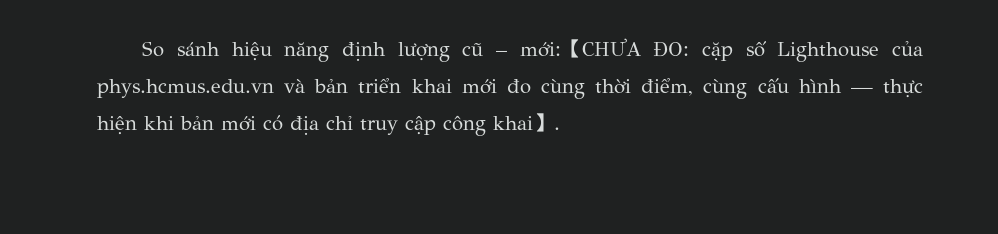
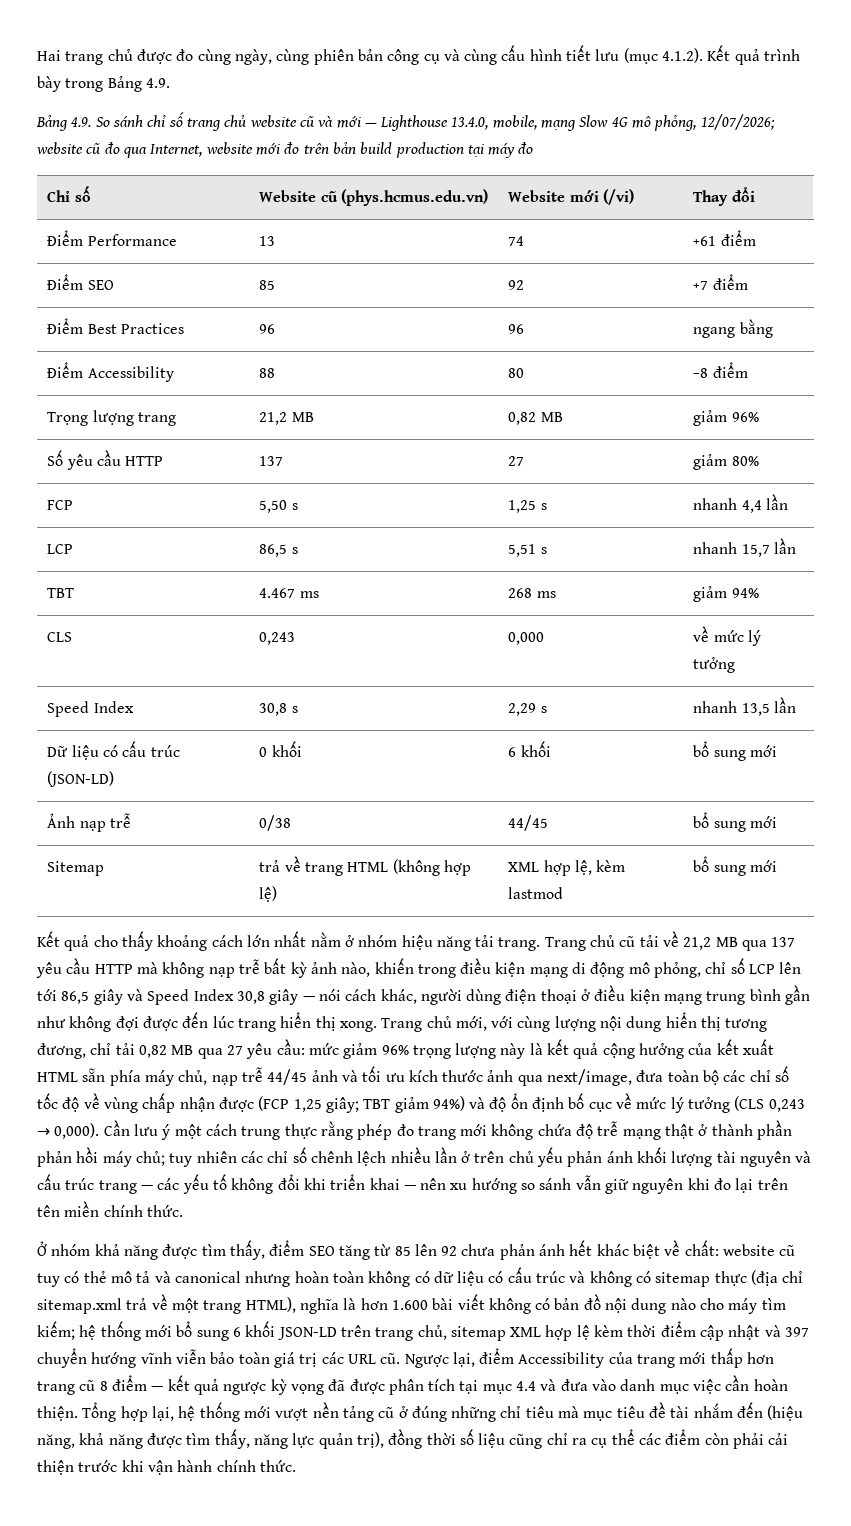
- So sánh hiệu năng định lượng cũ – mới:【CHƯA ĐO: cặp số Lighthouse của phys.hcmus.edu.vn và bản triển khai mới đo cùng thời điểm, cùng cấu hình — thực hiện khi bản mới có địa chỉ truy cập công khai】.
+ Hai trang chủ được đo cùng ngày, cùng phiên bản công cụ và cùng cấu hình tiết lưu (mục 4.1.2). Kết quả trình bày trong Bảng 4.9.
+ Bảng 4.9. So sánh chỉ số trang chủ website cũ và mới — Lighthouse 13.4.0, mobile, mạng Slow 4G mô phỏng, 12/07/2026; website cũ đo qua Internet, website mới đo trên bản build production tại máy đo
+ Chỉ số | Website cũ (phys.hcmus.edu.vn) | Website mới (/vi) | Thay đổi
+ Điểm Performance | 13 | 74 | +61 điểm
+ Điểm SEO | 85 | 92 | +7 điểm
+ Điểm Best Practices | 96 | 96 | ngang bằng
+ Điểm Accessibility | 88 | 80 | −8 điểm
+ Trọng lượng trang | 21,2 MB | 0,82 MB | giảm 96%
+ Số yêu cầu HTTP | 137 | 27 | giảm 80%
+ FCP | 5,50 s | 1,25 s | nhanh 4,4 lần
+ LCP | 86,5 s | 5,51 s | nhanh 15,7 lần
+ TBT | 4.467 ms | 268 ms | giảm 94%
+ CLS | 0,243 | 0,000 | về mức lý tưởng
+ Speed Index | 30,8 s | 2,29 s | nhanh 13,5 lần
+ Dữ liệu có cấu trúc (JSON-LD) | 0 khối | 6 khối | bổ sung mới
+ Ảnh nạp trễ | 0/38 | 44/45 | bổ sung mới
+ Sitemap | trả về trang HTML (không hợp lệ) | XML hợp lệ, kèm lastmod | bổ sung mới
+ Kết quả cho thấy khoảng cách lớn nhất nằm ở nhóm hiệu năng tải trang. Trang chủ cũ tải về 21,2 MB qua 137 yêu cầu HTTP mà không nạp trễ bất kỳ ảnh nào, khiến trong điều kiện mạng di động mô phỏng, chỉ số LCP lên tới 86,5 giây và Speed Index 30,8 giây — nói cách khác, người dùng điện thoại ở điều kiện mạng trung bình gần như không đợi được đến lúc trang hiển thị xong. Trang chủ mới, với cùng lượng nội dung hiển thị tương đương, chỉ tải 0,82 MB qua 27 yêu cầu: mức giảm 96% trọng lượng này là kết quả cộng hưởng của kết xuất HTML sẵn phía máy chủ, nạp trễ 44/45 ảnh và tối ưu kích thước ảnh qua next/image, đưa toàn bộ các chỉ số tốc độ về vùng chấp nhận được (FCP 1,25 giây; TBT giảm 94%) và độ ổn định bố cục về mức lý tưởng (CLS 0,243 → 0,000). Cần lưu ý một cách trung thực rằng phép đo trang mới không chứa độ trễ mạng thật ở thành phần phản hồi máy chủ; tuy nhiên các chỉ số chênh lệch nhiều lần ở trên chủ yếu phản ánh khối lượng tài nguyên và cấu trúc trang — các yếu tố không đổi khi triển khai — nên xu hướng so sánh vẫn giữ nguyên khi đo lại trên tên miền chính thức.
+ Ở nhóm khả năng được tìm thấy, điểm SEO tăng từ 85 lên 92 chưa phản ánh hết khác biệt về chất: website cũ tuy có thẻ mô tả và canonical nhưng hoàn toàn không có dữ liệu có cấu trúc và không có sitemap thực (địa chỉ sitemap.xml trả về một trang HTML), nghĩa là hơn 1.600 bài viết không có bản đồ nội dung nào cho máy tìm kiếm; hệ thống mới bổ sung 6 khối JSON-LD trên trang chủ, sitemap XML hợp lệ kèm thời điểm cập nhật và 397 chuyển hướng vĩnh viễn bảo toàn giá trị các URL cũ. Ngược lại, điểm Accessibility của trang mới thấp hơn trang cũ 8 điểm — kết quả ngược kỳ vọng đã được phân tích tại mục 4.4 và đưa vào danh mục việc cần hoàn thiện. Tổng hợp lại, hệ thống mới vượt nền tảng cũ ở đúng những chỉ tiêu mà mục tiêu đề tài nhắm đến (hiệu năng, khả năng được tìm thấy, năng lực quản trị), đồng thời số liệu cũng chỉ ra cụ thể các điểm còn phải cải thiện trước khi vận hành chính thức.

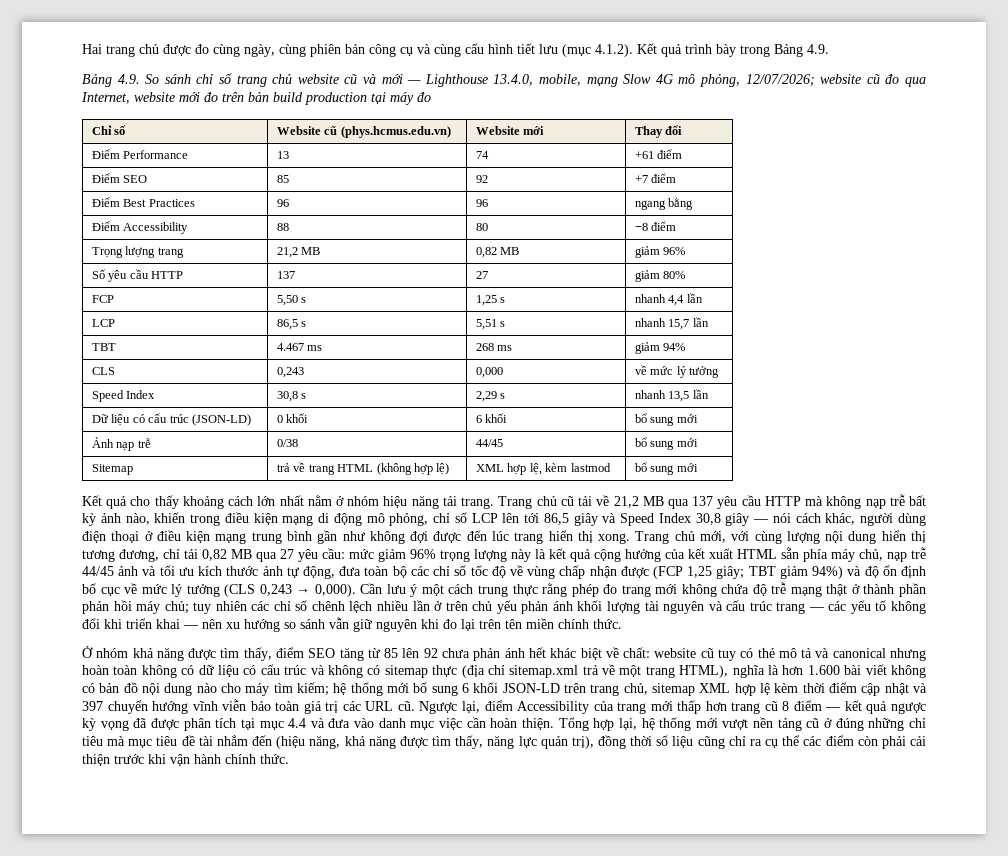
- Chỉ số | Website cũ (phys.hcmus.edu.vn) | Website mới (/vi) | Thay đổi
+ Chỉ số | Website cũ (phys.hcmus.edu.vn) | Website mới | Thay đổi
- mức giảm 96% trọng lượng này là kết quả cộng hưởng của kết xuất HTML sẵn phía máy chủ, nạp trễ 44/45 ảnh và tối ưu kích thước ảnh qua next/image, đưa toàn bộ các chỉ số tốc độ về vùng chấp nhận được (FCP 1,25 giây;
+ mức giảm 96% trọng lượng này là kết quả cộng hưởng của kết xuất HTML sẵn phía máy chủ, nạp trễ 44/45 ảnh và tối ưu kích thước ảnh tự động, đưa toàn bộ các chỉ số tốc độ về vùng chấp nhận được (FCP 1,25 giây;

